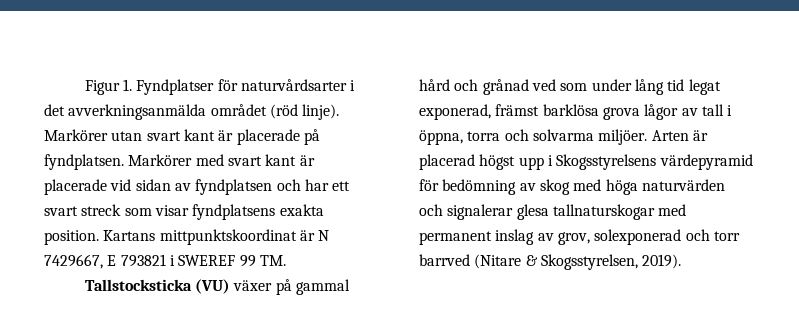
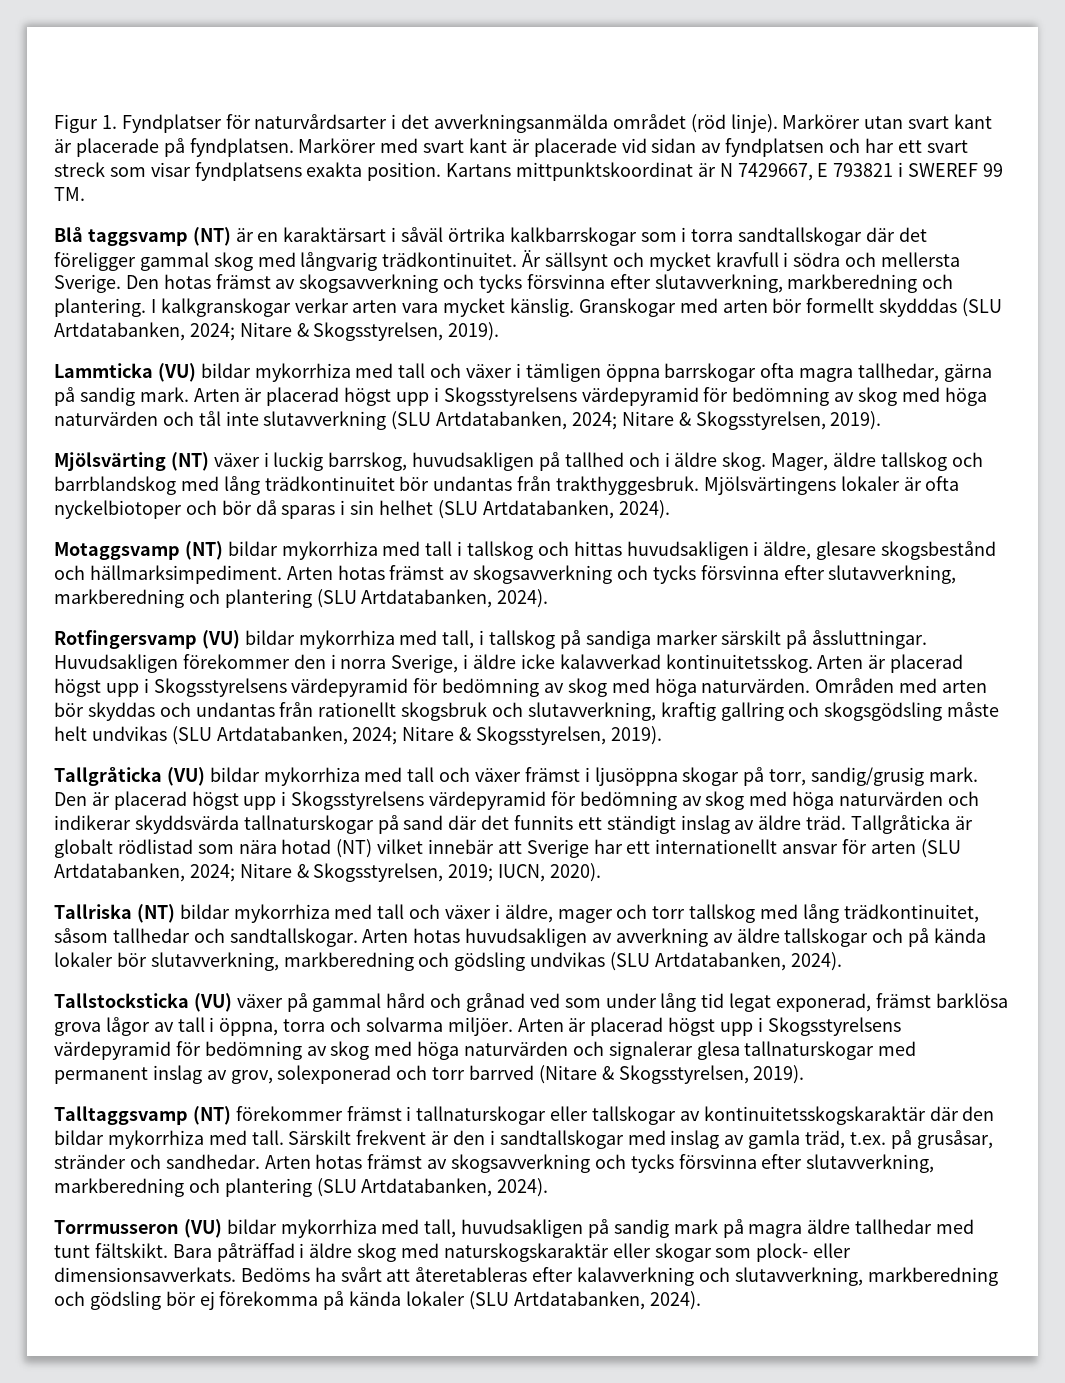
+ Blå taggsvamp (NT) är en karaktärsart i såväl örtrika kalkbarrskogar som i torra sandtallskogar där det föreligger gammal skog med långvarig trädkontinuitet. Är sällsynt och mycket kravfull i södra och mellersta Sverige. Den hotas främst av skogsavverkning och tycks försvinna efter slutavverkning, markberedning och plantering. I kalkgranskogar verkar arten vara mycket känslig. Granskogar med arten bör formellt skydddas (SLU Artdatabanken, 2024; Nitare & Skogsstyrelsen, 2019).
+ Lammticka (VU) bildar mykorrhiza med tall och växer i tämligen öppna barrskogar ofta magra tallhedar, gärna på sandig mark. Arten är placerad högst upp i Skogsstyrelsens värdepyramid för bedömning av skog med höga naturvärden och tål inte slutavverkning (SLU Artdatabanken, 2024; Nitare & Skogsstyrelsen, 2019).
+ Mjölsvärting (NT) växer i luckig barrskog, huvudsakligen på tallhed och i äldre skog. Mager, äldre tallskog och barrblandskog med lång trädkontinuitet bör undantas från trakthyggesbruk. Mjölsvärtingens lokaler är ofta nyckelbiotoper och bör då sparas i sin helhet (SLU Artdatabanken, 2024).
+ Motaggsvamp (NT) bildar mykorrhiza med tall i tallskog och hittas huvudsakligen i äldre, glesare skogsbestånd och hällmarksimpediment. Arten hotas främst av skogsavverkning och tycks försvinna efter slutavverkning, markberedning och plantering (SLU Artdatabanken, 2024).
+ Rotfingersvamp (VU) bildar mykorrhiza med tall, i tallskog på sandiga marker särskilt på åssluttningar. Huvudsakligen förekommer den i norra Sverige, i äldre icke kalavverkad kontinuitetsskog. Arten är placerad högst upp i Skogsstyrelsens värdepyramid för bedömning av skog med höga naturvärden. Områden med arten bör skyddas och undantas från rationellt skogsbruk och slutavverkning, kraftig gallring och skogsgödsling måste helt undvikas (SLU Artdatabanken, 2024; Nitare & Skogsstyrelsen, 2019).
+ Tallgråticka (VU) bildar mykorrhiza med tall och växer främst i ljusöppna skogar på torr, sandig/grusig mark. Den är placerad högst upp i Skogsstyrelsens värdepyramid för bedömning av skog med höga naturvärden och indikerar skyddsvärda tallnaturskogar på sand där det funnits ett ständigt inslag av äldre träd. Tallgråticka är globalt rödlistad som nära hotad (NT) vilket innebär att Sverige har ett internationellt ansvar för arten (SLU Artdatabanken, 2024; Nitare & Skogsstyrelsen, 2019; IUCN, 2020).
+ Tallriska (NT) bildar mykorrhiza med tall och växer i äldre, mager och torr tallskog med lång trädkontinuitet, såsom tallhedar och sandtallskogar. Arten hotas huvudsakligen av avverkning av äldre tallskogar och på kända lokaler bör slutavverkning, markberedning och gödsling undvikas (SLU Artdatabanken, 2024).
+ Talltaggsvamp (NT) förekommer främst i tallnaturskogar eller tallskogar av kontinuitetsskogskaraktär där den bildar mykorrhiza med tall. Särskilt frekvent är den i sandtallskogar med inslag av gamla träd, t.ex. på grusåsar, stränder och sandhedar. Arten hotas främst av skogsavverkning och tycks försvinna efter slutavverkning, markberedning och plantering (SLU Artdatabanken, 2024).
+ Torrmusseron (VU) bildar mykorrhiza med tall, huvudsakligen på sandig mark på magra äldre tallhedar med tunt fältskikt. Bara påträffad i äldre skog med naturskogskaraktär eller skogar som plock- eller dimensionsavverkats. Bedöms ha svårt att återetableras efter kalavverkning och slutavverkning, markberedning och gödsling bör ej förekomma på kända lokaler (SLU Artdatabanken, 2024).

